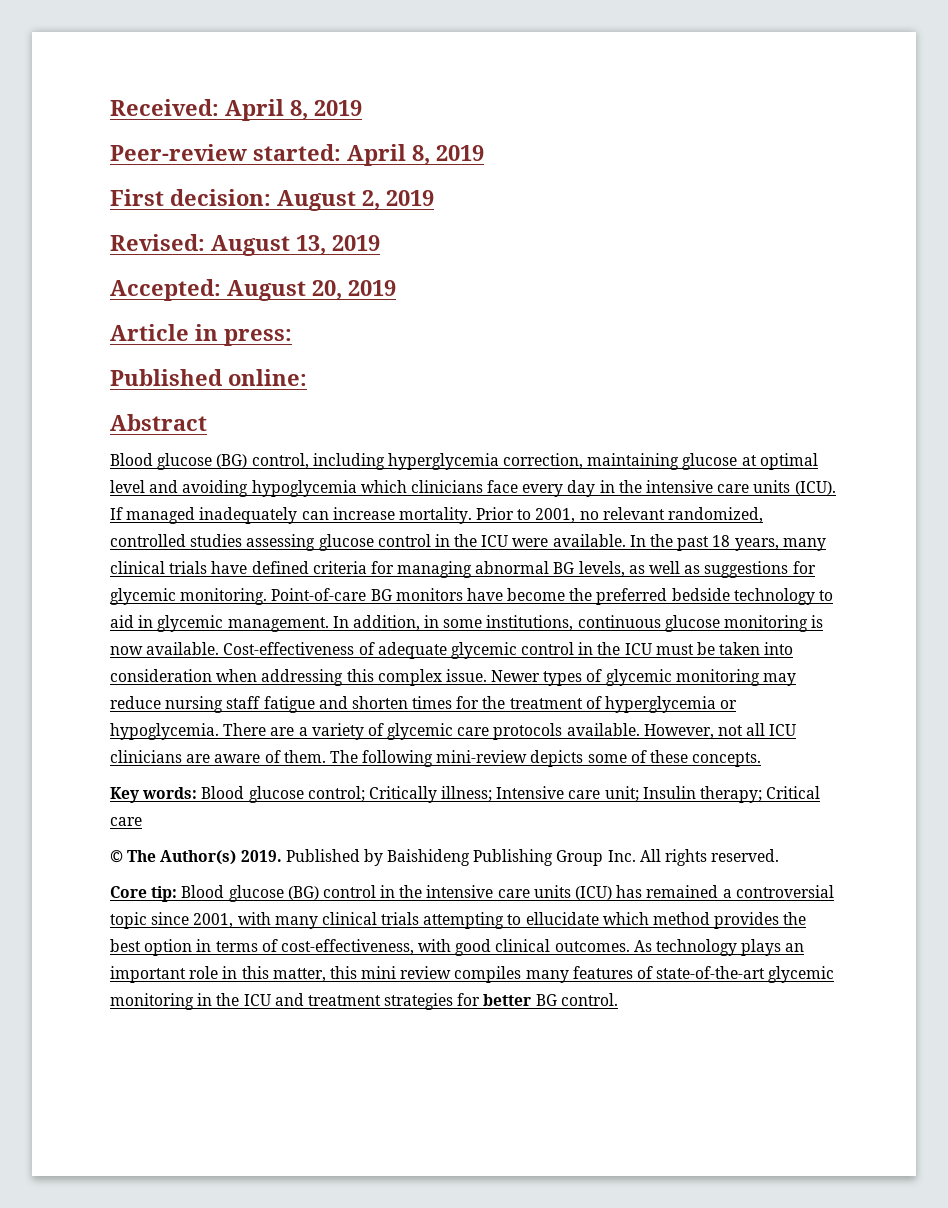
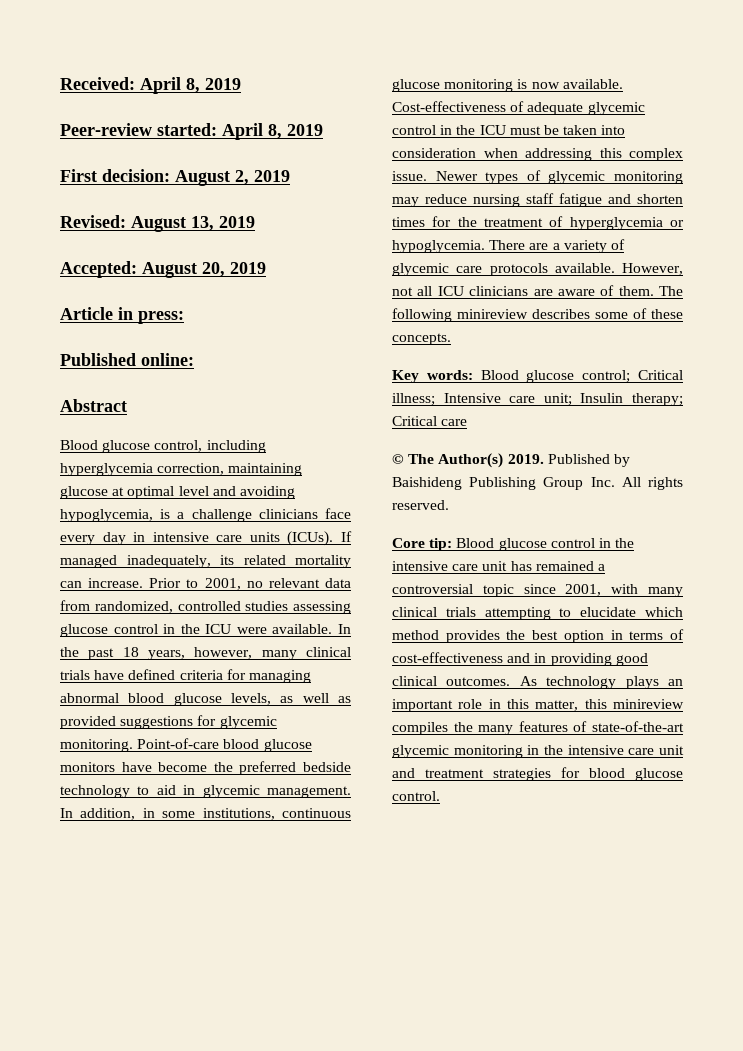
- Blood glucose (BG) control, including hyperglycemia correction, maintaining glucose at optimal level and avoiding hypoglycemia which clinicians face every day in the intensive care units (ICU).
+ Blood glucose control, including hyperglycemia correction, maintaining glucose at optimal level and avoiding hypoglycemia, is a challenge clinicians face every day in intensive care units (ICUs).
- If managed inadequately can increase mortality.
+ If managed inadequately, its related mortality can increase.
- Prior to 2001, no relevant randomized, controlled studies assessing glucose control in the ICU were available.
+ Prior to 2001, no relevant data from randomized, controlled studies assessing glucose control in the ICU were available.
- In the past 18 years, many clinical trials have defined criteria for managing abnormal BG levels, as well as suggestions for glycemic monitoring.
+ In the past 18 years, however, many clinical trials have defined criteria for managing abnormal blood glucose levels, as well as provided suggestions for glycemic monitoring.
- Point-of-care BG monitors have become the preferred bedside technology to aid in glycemic management.
+ Point-of-care blood glucose monitors have become the preferred bedside technology to aid in glycemic management.
- The following mini-review depicts some of these concepts.
+ The following minireview describes some of these concepts.
- Key words: Blood glucose control; Critically illness; Intensive care unit; Insulin therapy; Critical care
+ Key words: Blood glucose control; Critical illness; Intensive care unit; Insulin therapy; Critical care
- Core tip: Blood glucose (BG) control in the intensive care units (ICU) has remained a controversial topic since 2001, with many clinical trials attempting to ellucidate which method provides the best option in terms of cost-effectiveness, with good clinical outcomes.
+ Core tip: Blood glucose control in the intensive care unit has remained a controversial topic since 2001, with many clinical trials attempting to elucidate which method provides the best option in terms of cost-effectiveness and in providing good clinical outcomes.
- As technology plays an important role in this matter, this mini review compiles many features of state-of-the-art glycemic monitoring in the ICU and treatment strategies for better BG control.
+ As technology plays an important role in this matter, this minireview compiles the many features of state-of-the-art glycemic monitoring in the intensive care unit and treatment strategies for blood glucose control.

